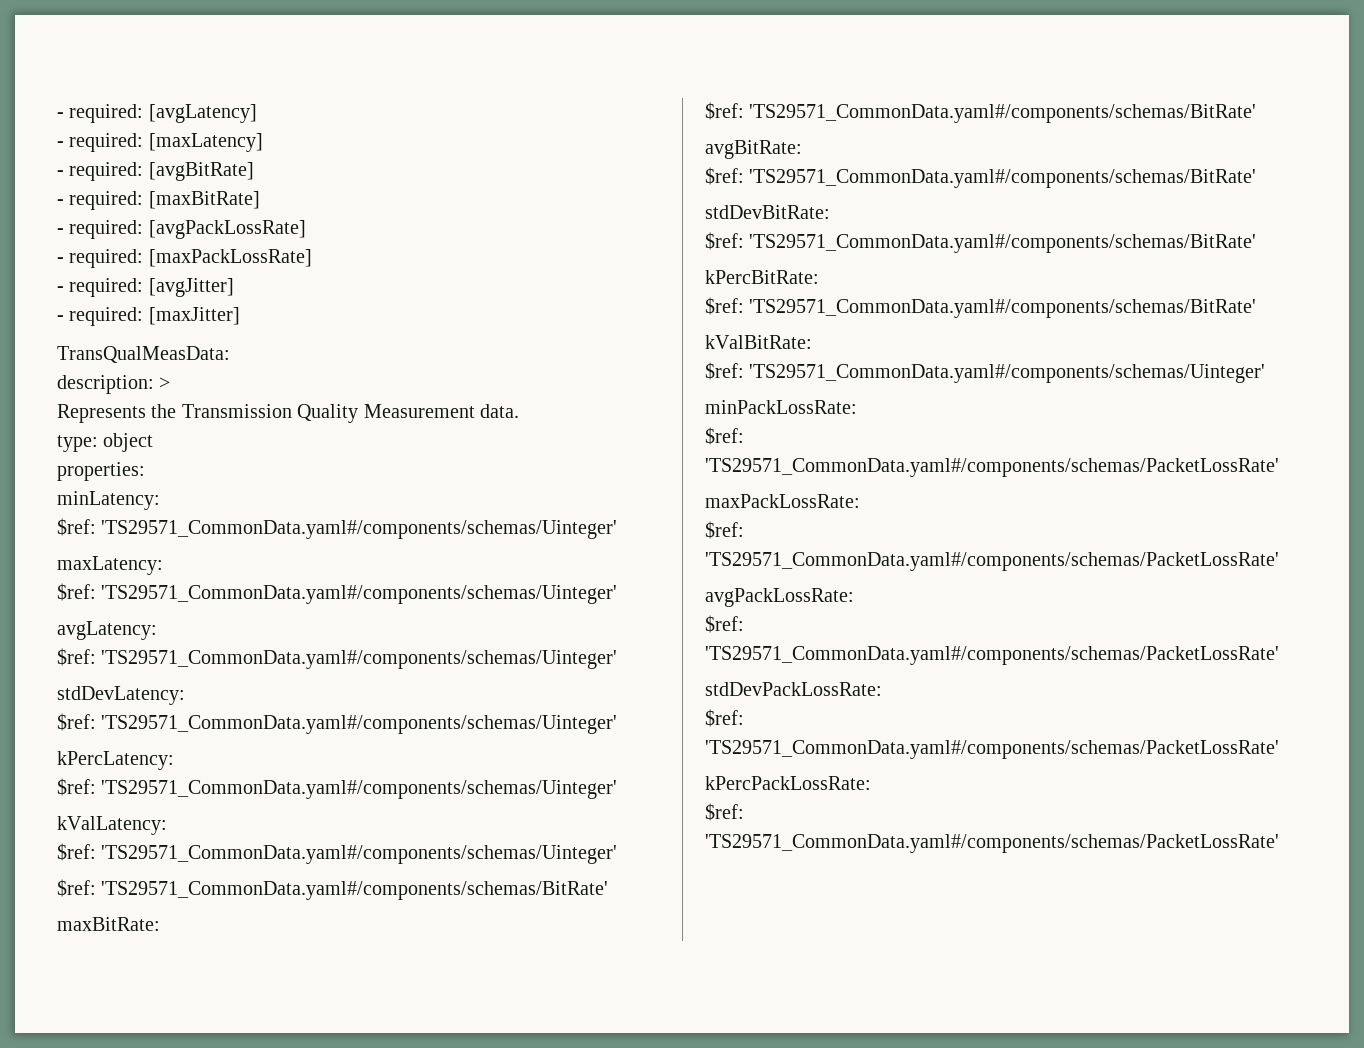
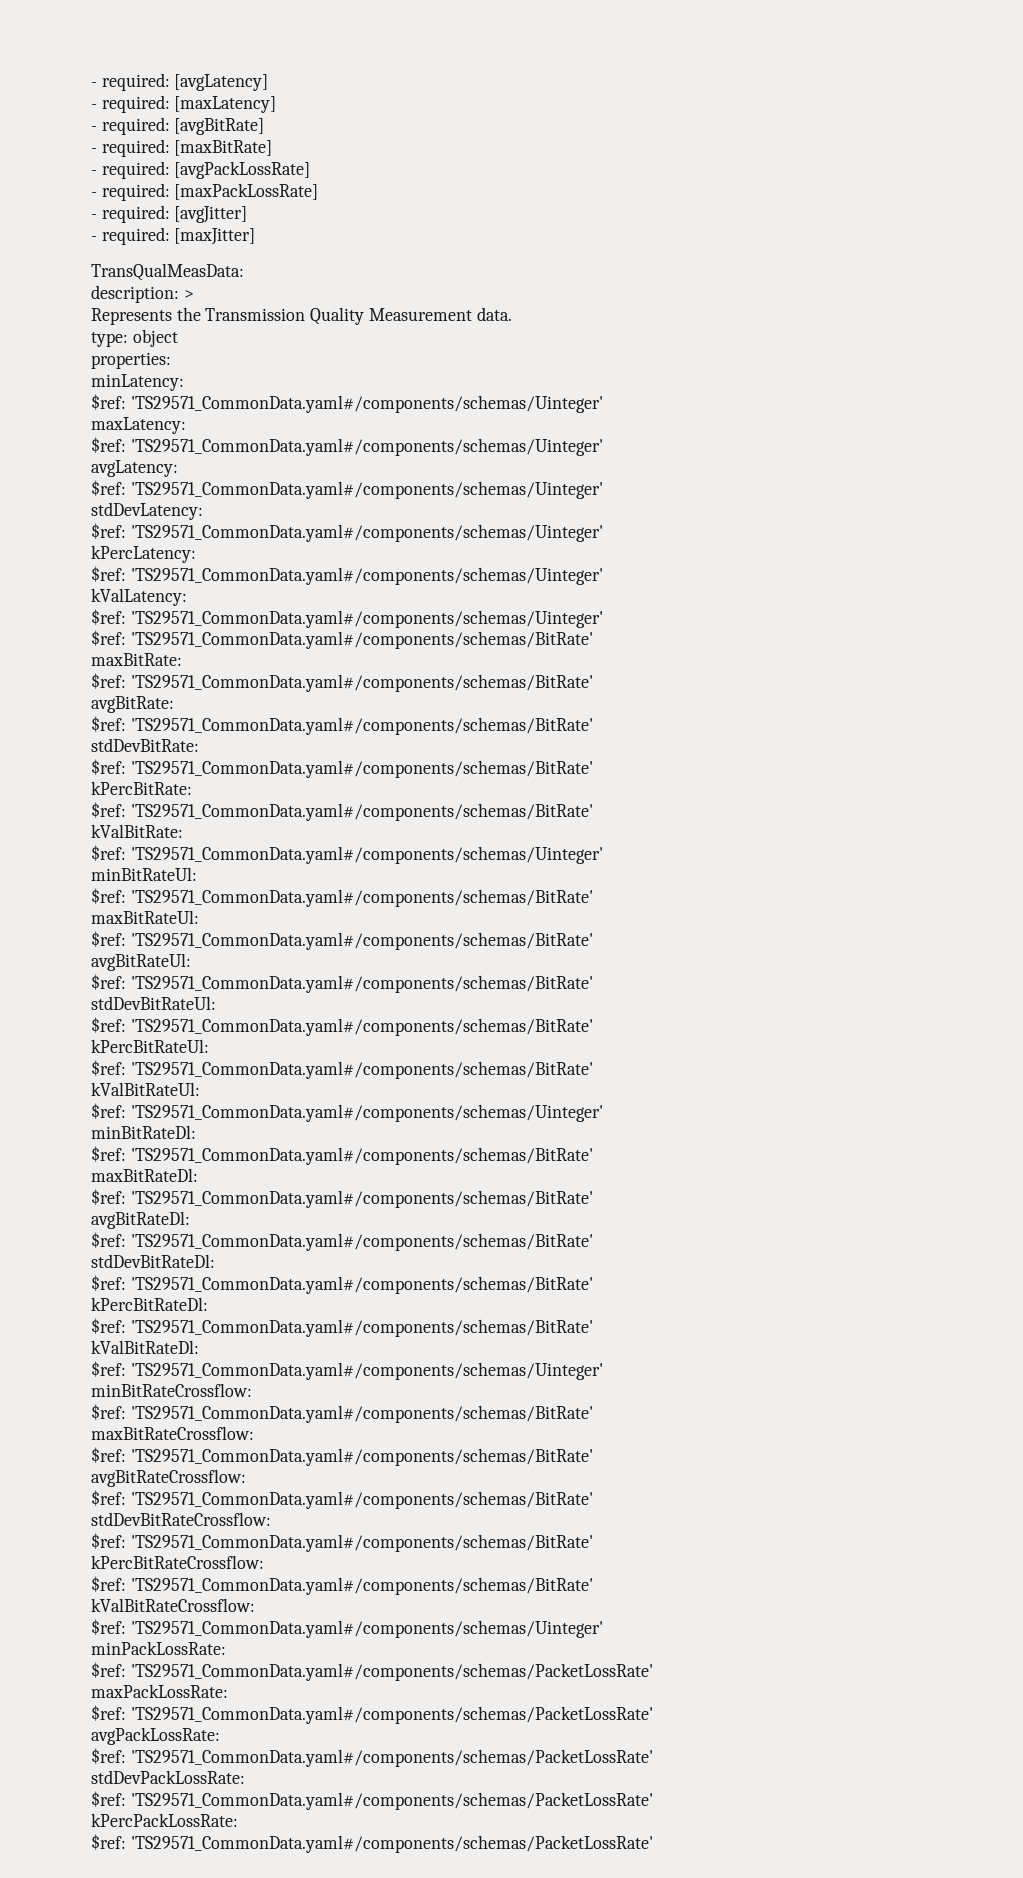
+ minBitRateUl:
+ $ref: 'TS29571_CommonData.yaml#/components/schemas/BitRate'
+ maxBitRateUl:
+ $ref: 'TS29571_CommonData.yaml#/components/schemas/BitRate'
+ avgBitRateUl:
+ $ref: 'TS29571_CommonData.yaml#/components/schemas/BitRate'
+ stdDevBitRateUl:
+ $ref: 'TS29571_CommonData.yaml#/components/schemas/BitRate'
+ kPercBitRateUl:
+ $ref: 'TS29571_CommonData.yaml#/components/schemas/BitRate'
+ kValBitRateUl:
+ $ref: 'TS29571_CommonData.yaml#/components/schemas/Uinteger'
+ minBitRateDl:
+ $ref: 'TS29571_CommonData.yaml#/components/schemas/BitRate'
+ maxBitRateDl:
+ $ref: 'TS29571_CommonData.yaml#/components/schemas/BitRate'
+ avgBitRateDl:
+ $ref: 'TS29571_CommonData.yaml#/components/schemas/BitRate'
+ stdDevBitRateDl:
+ $ref: 'TS29571_CommonData.yaml#/components/schemas/BitRate'
+ kPercBitRateDl:
+ $ref: 'TS29571_CommonData.yaml#/components/schemas/BitRate'
+ kValBitRateDl:
+ $ref: 'TS29571_CommonData.yaml#/components/schemas/Uinteger'
+ minBitRateCrossflow:
+ $ref: 'TS29571_CommonData.yaml#/components/schemas/BitRate'
+ maxBitRateCrossflow:
+ $ref: 'TS29571_CommonData.yaml#/components/schemas/BitRate'
+ avgBitRateCrossflow:
+ $ref: 'TS29571_CommonData.yaml#/components/schemas/BitRate'
+ stdDevBitRateCrossflow:
+ $ref: 'TS29571_CommonData.yaml#/components/schemas/BitRate'
+ kPercBitRateCrossflow:
+ $ref: 'TS29571_CommonData.yaml#/components/schemas/BitRate'
+ kValBitRateCrossflow:
+ $ref: 'TS29571_CommonData.yaml#/components/schemas/Uinteger'

